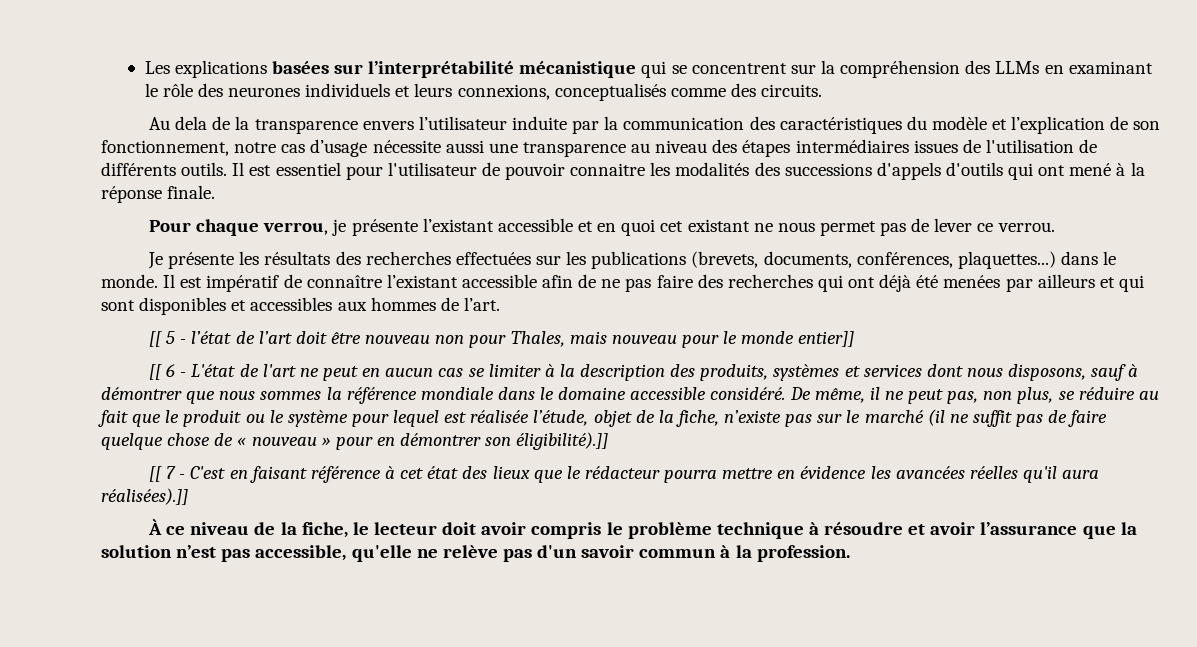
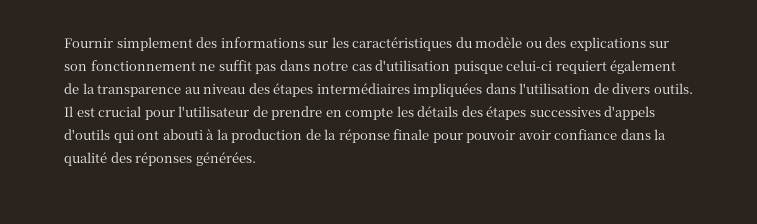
- Les explications basées sur l’interprétabilité mécanistique qui se concentrent sur la compréhension des LLMs en examinant le rôle des neurones individuels et leurs connexions, conceptualisés comme des circuits.
- Au dela de la transparence envers l’utilisateur induite par la communication des caractéristiques du modèle et l’explication de son fonctionnement, notre cas d’usage nécessite aussi une transparence au niveau des étapes intermédiaires issues de l'utilisation de différents outils.
+ Fournir simplement des informations sur les caractéristiques du modèle ou des explications sur son fonctionnement ne suffit pas dans notre cas d'utilisation puisque celui-ci requiert également de la transparence au niveau des étapes intermédiaires impliquées dans l'utilisation de divers outils.
- Il est essentiel pour l'utilisateur de pouvoir connaitre les modalités des successions d'appels d'outils qui ont mené à la réponse finale.
- Pour chaque verrou, je présente l’existant accessible et en quoi cet existant ne nous permet pas de lever ce verrou.
- Je présente les résultats des recherches effectuées sur les publications (brevets, documents, conférences, plaquettes...) dans le monde. Il est impératif de connaître l’existant accessible afin de ne pas faire des recherches qui ont déjà été menées par ailleurs et qui sont disponibles et accessibles aux hommes de l’art.
- [[ 5 - l’état de l’art doit être nouveau non pour Thales, mais nouveau pour le monde entier]]
- [[ 6 - L'état de l'art ne peut en aucun cas se limiter à la description des produits, systèmes et services dont nous disposons, sauf à démontrer que nous sommes la référence mondiale dans le domaine accessible considéré. De même, il ne peut pas, non plus, se réduire au fait que le produit ou le système pour lequel est réalisée l’étude, objet de la fiche, n’existe pas sur le marché (il ne suffit pas de faire quelque chose de « nouveau » pour en démontrer son éligibilité).]]
- [[ 7 - C'est en faisant référence à cet état des lieux que le rédacteur pourra mettre en évidence les avancées réelles qu'il aura réalisées).]]
- À ce niveau de la fiche, le lecteur doit avoir compris le problème technique à résoudre et avoir l’assurance que la solution n’est pas accessible, qu'elle ne relève pas d'un savoir commun à la profession.
+ Il est crucial pour l'utilisateur de prendre en compte les détails des étapes successives d'appels d'outils qui ont abouti à la production de la réponse finale pour pouvoir avoir confiance dans la qualité des réponses générées.

